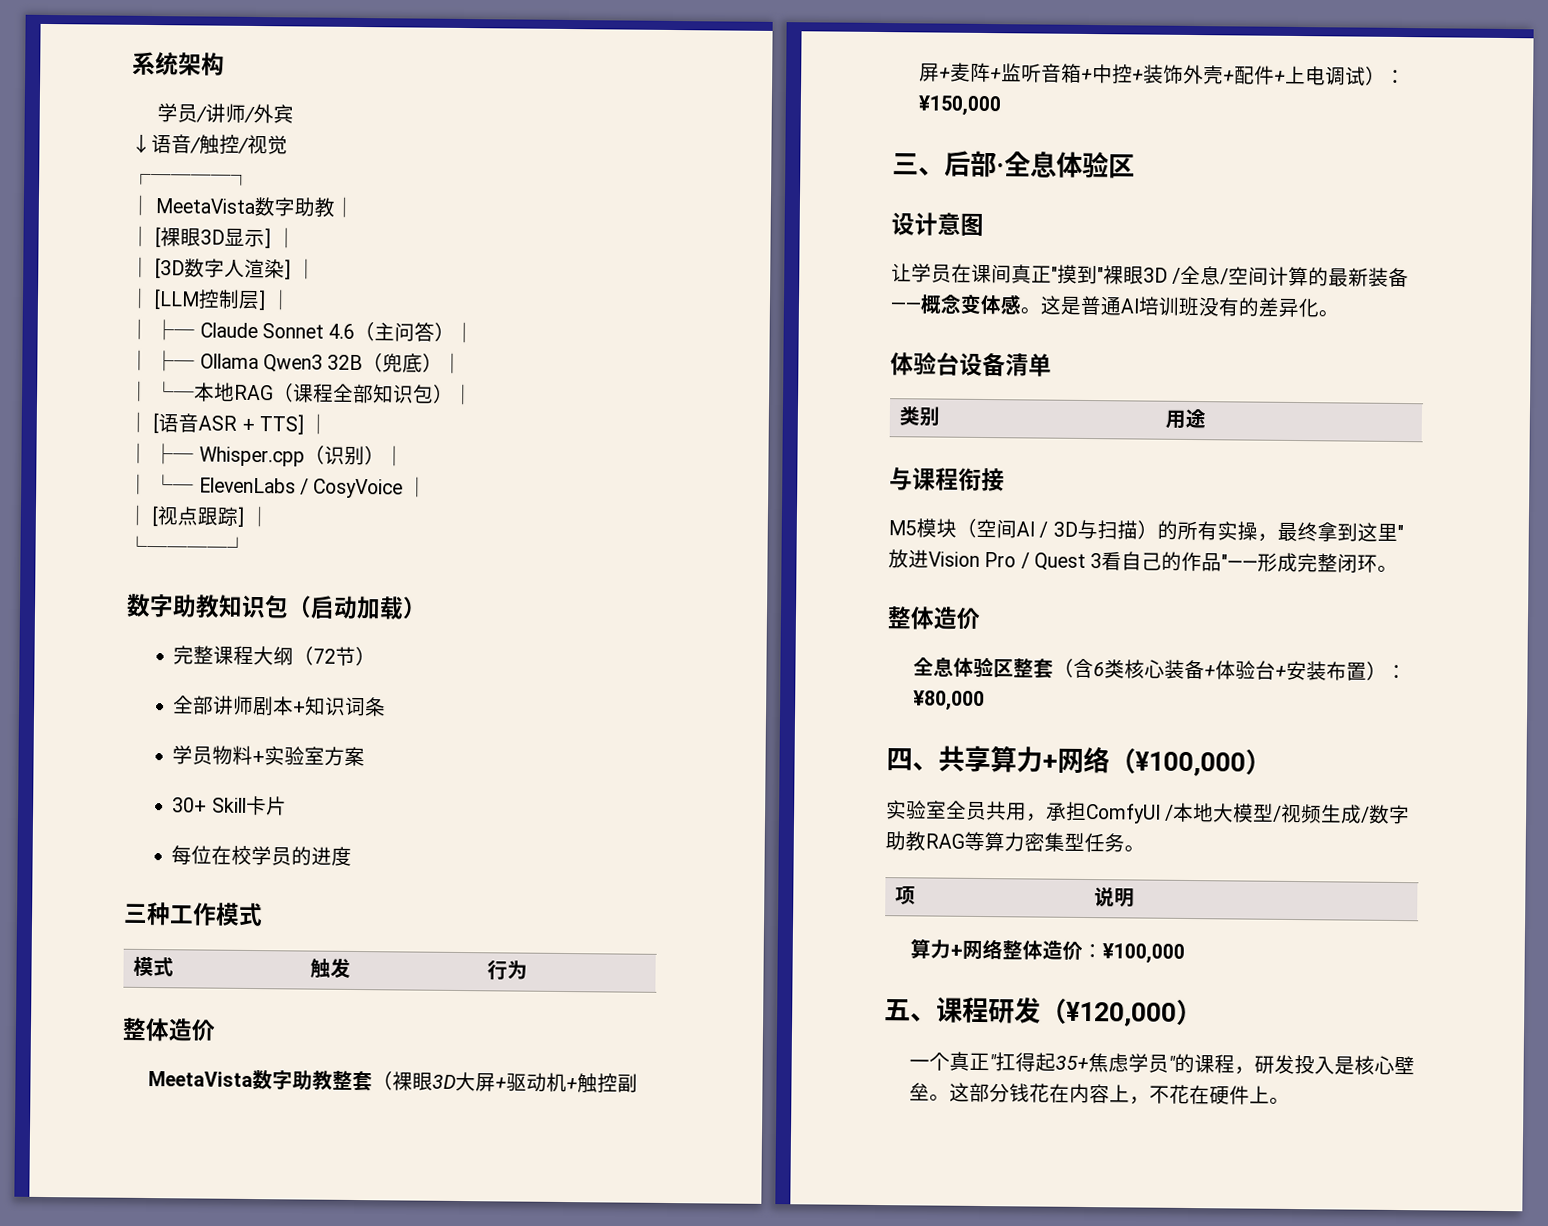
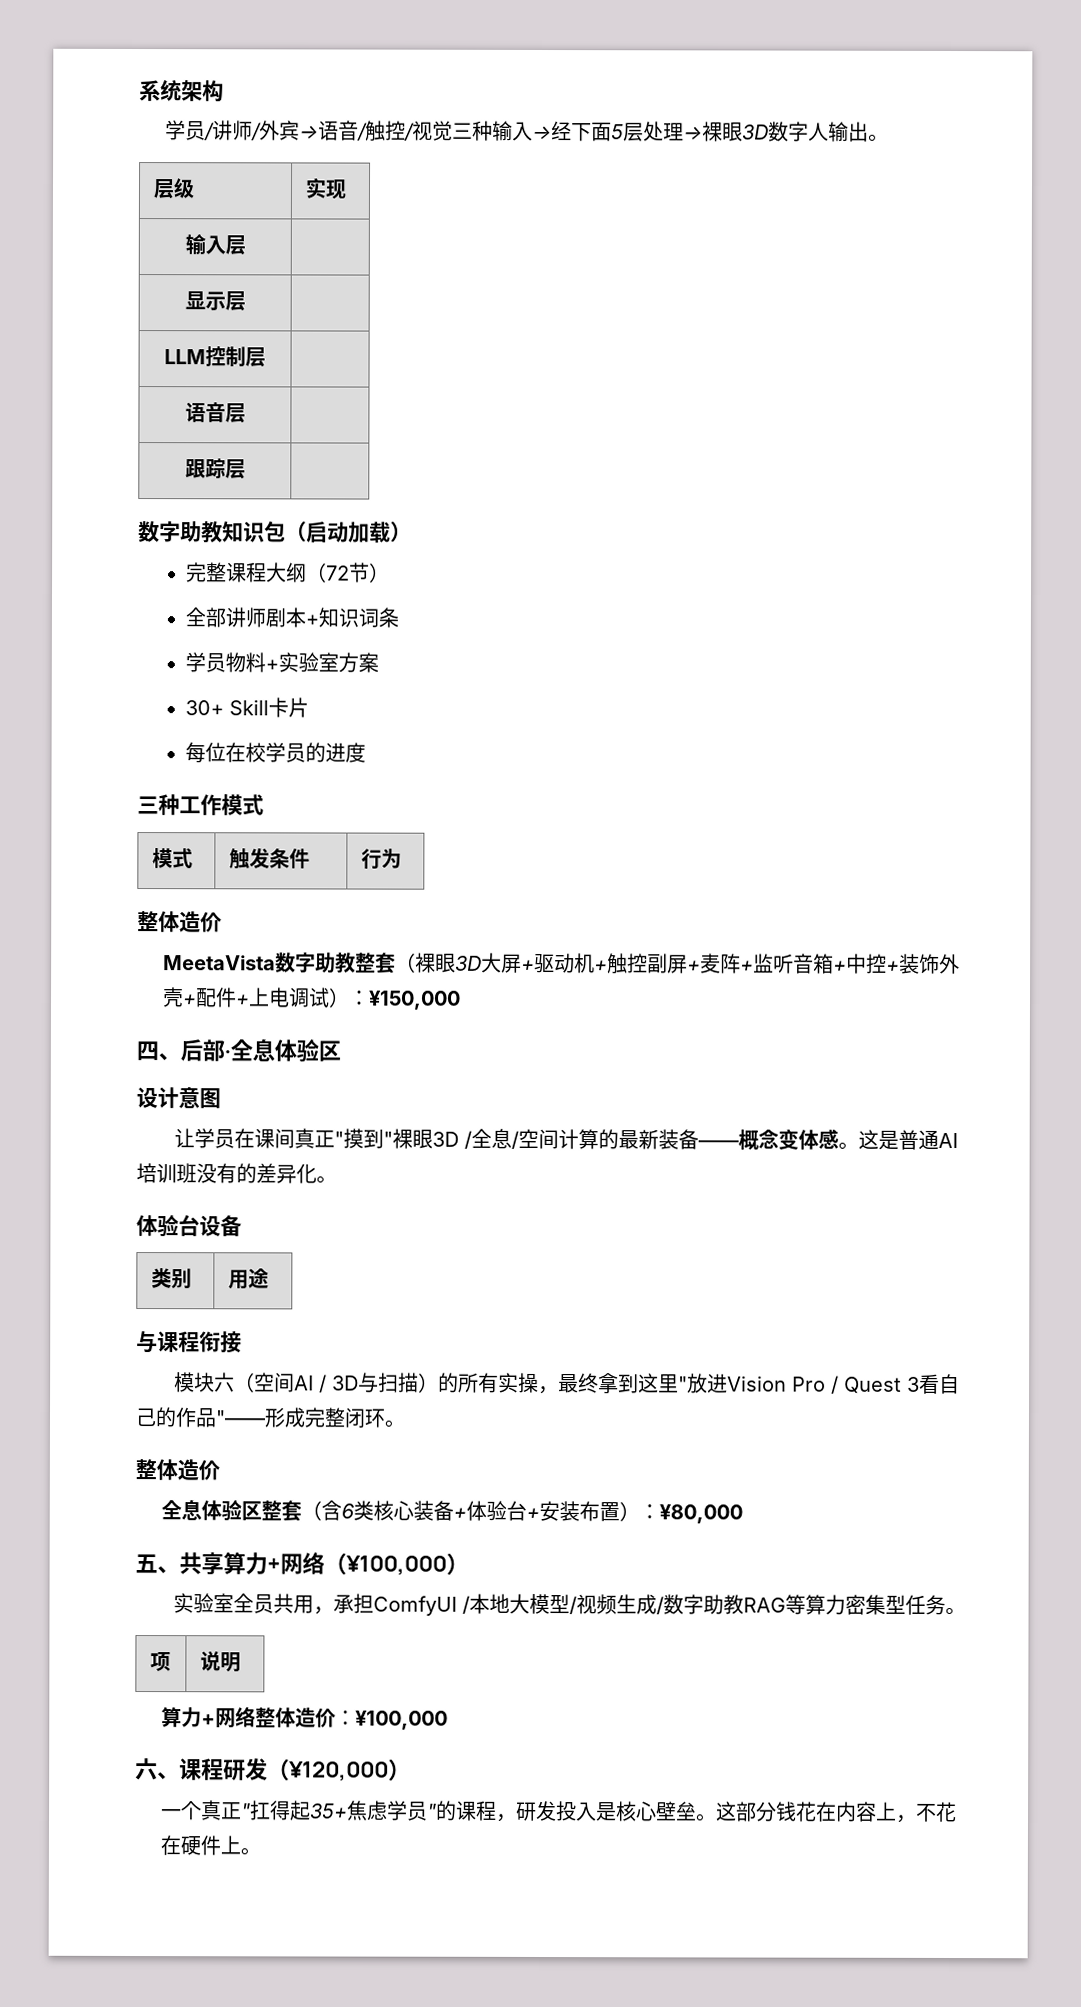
- 学员/讲师/外宾
- ↓语音/触控/视觉
- ┌────┐
- │ MeetaVista数字助教│
- │ [裸眼3D显示] │
- │ [3D数字人渲染] │
- │ [LLM控制层] │
- │ ├─ Claude Sonnet 4.6（主问答）│
- │ ├─ Ollama Qwen3 32B（兜底）│
- │ └─本地RAG（课程全部知识包）│
- │ [语音ASR + TTS] │
- │ ├─ Whisper.cpp（识别）│
- │ └─ ElevenLabs / CosyVoice │
- │ [视点跟踪] │
- └────┘
+ 学员/讲师/外宾→语音/触控/视觉三种输入→经下面5层处理→裸眼3D数字人输出。
+ 层级 | 实现
+ 输入层 |
+ 显示层 |
+ LLM控制层 |
+ 语音层 |
+ 跟踪层 |
- 模式 | 触发 | 行为
+ 模式 | 触发条件 | 行为
- 三、后部·全息体验区
+ 四、后部·全息体验区
- 体验台设备清单
+ 体验台设备
- M5模块（空间AI / 3D与扫描）的所有实操，最终拿到这里"放进Vision Pro / Quest 3看自己的作品"——形成完整闭环。
+ 模块六（空间AI / 3D与扫描）的所有实操，最终拿到这里"放进Vision Pro / Quest 3看自己的作品"——形成完整闭环。
- 四、共享算力+网络（¥100,000）
+ 五、共享算力+网络（¥100,000）
- 五、课程研发（¥120,000）
+ 六、课程研发（¥120,000）

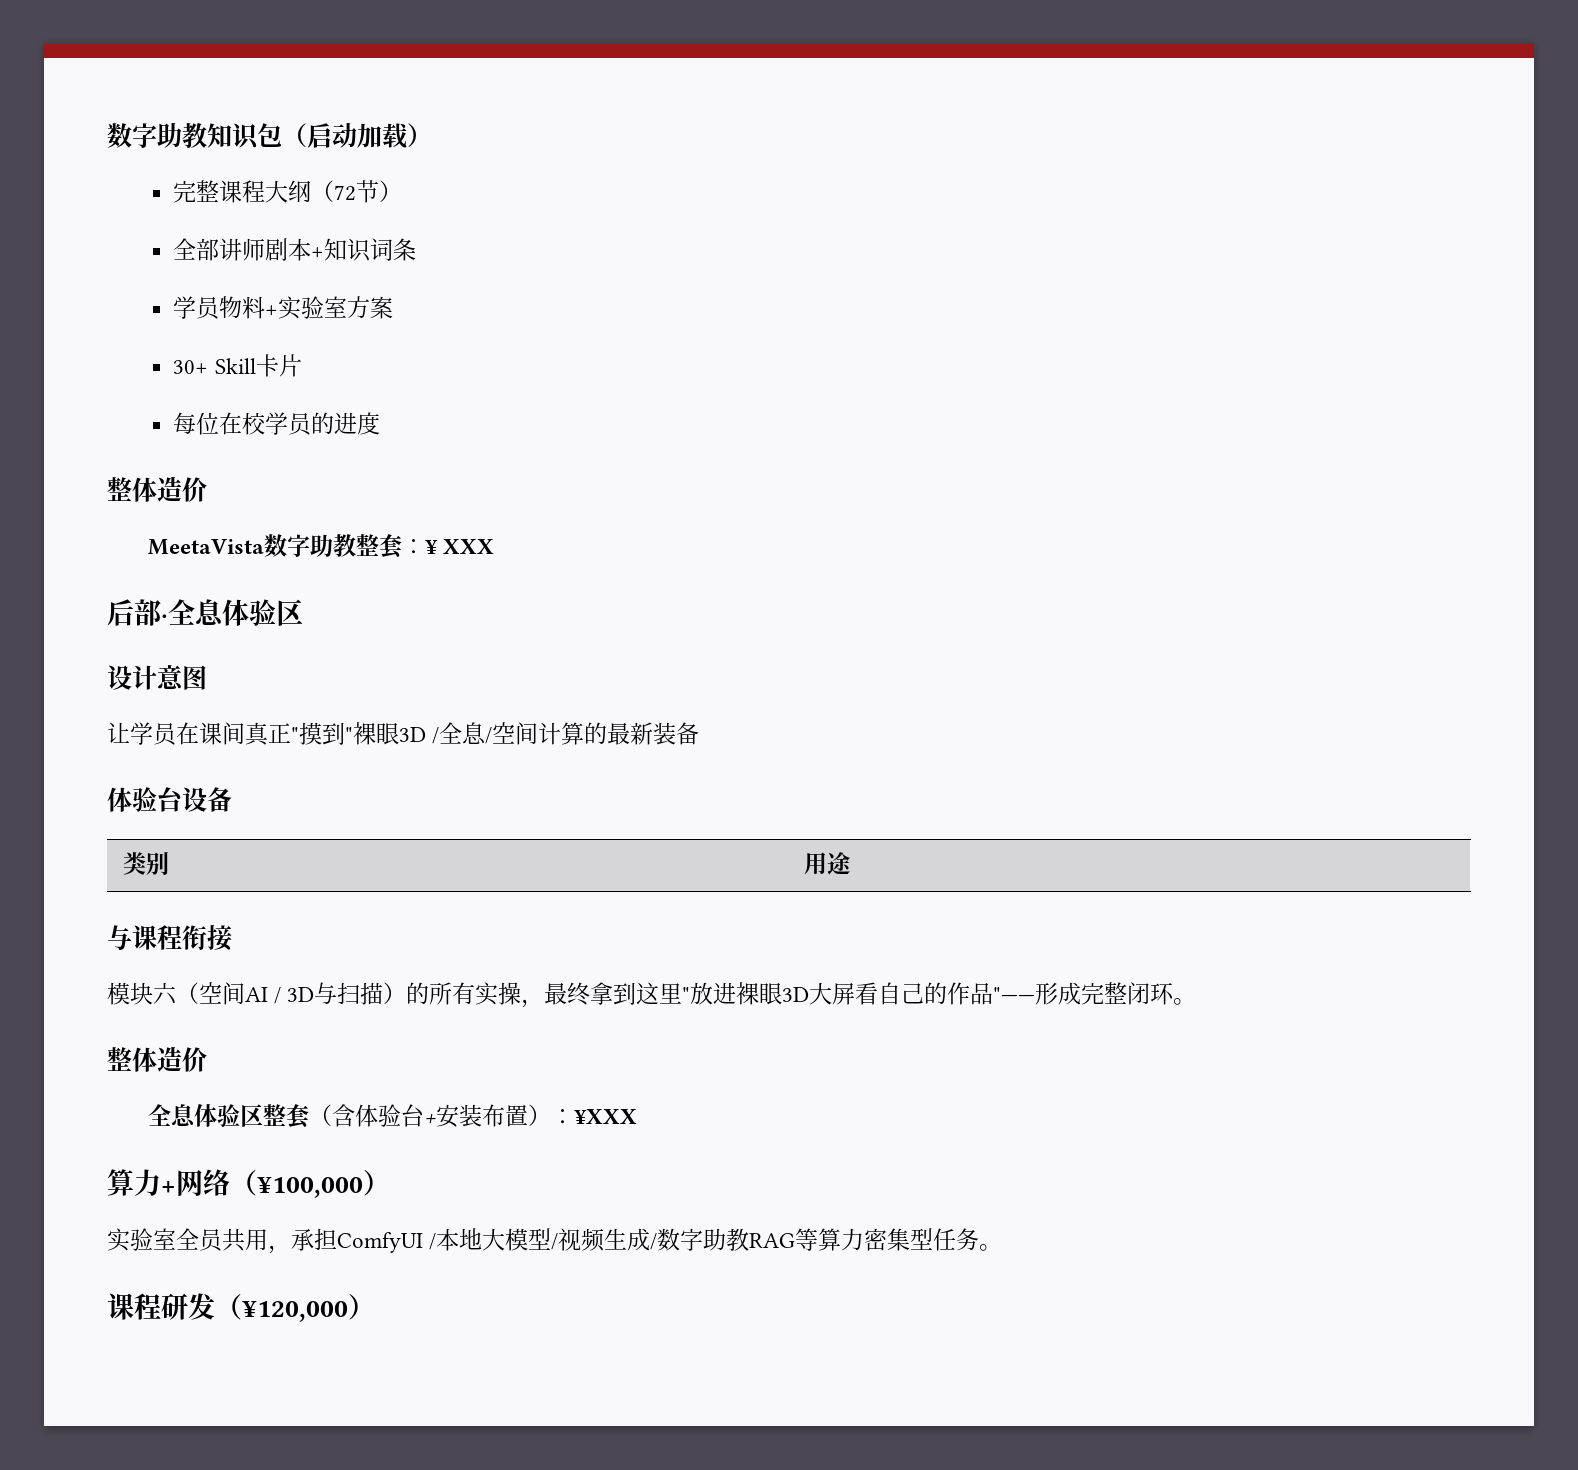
- 系统架构
- 学员/讲师/外宾→语音/触控/视觉三种输入→经下面5层处理→裸眼3D数字人输出。
- 层级 | 实现
- 输入层 |
- 显示层 |
- LLM控制层 |
- 语音层 |
- 跟踪层 |
- 三种工作模式
- 模式 | 触发条件 | 行为
- MeetaVista数字助教整套（裸眼3D大屏+驱动机+触控副屏+麦阵+监听音箱+中控+装饰外壳+配件+上电调试）：¥150,000
- 四、后部·全息体验区
+ MeetaVista数字助教整套：¥ XXX
+ 后部·全息体验区
- 让学员在课间真正"摸到"裸眼3D /全息/空间计算的最新装备——概念变体感。这是普通AI培训班没有的差异化。
+ 让学员在课间真正"摸到"裸眼3D /全息/空间计算的最新装备
- 模块六（空间AI / 3D与扫描）的所有实操，最终拿到这里"放进Vision Pro / Quest 3看自己的作品"——形成完整闭环。
+ 模块六（空间AI / 3D与扫描）的所有实操，最终拿到这里"放进裸眼3D大屏看自己的作品"——形成完整闭环。
- 全息体验区整套（含6类核心装备+体验台+安装布置）：¥80,000
- 五、共享算力+网络（¥100,000）
+ 全息体验区整套（含体验台+安装布置）：¥XXX
+ 算力+网络（¥100,000）
- 项 | 说明
- 算力+网络整体造价：¥100,000
- 六、课程研发（¥120,000）
- 一个真正"扛得起35+焦虑学员"的课程，研发投入是核心壁垒。这部分钱花在内容上，不花在硬件上。
+ 课程研发（¥120,000）

